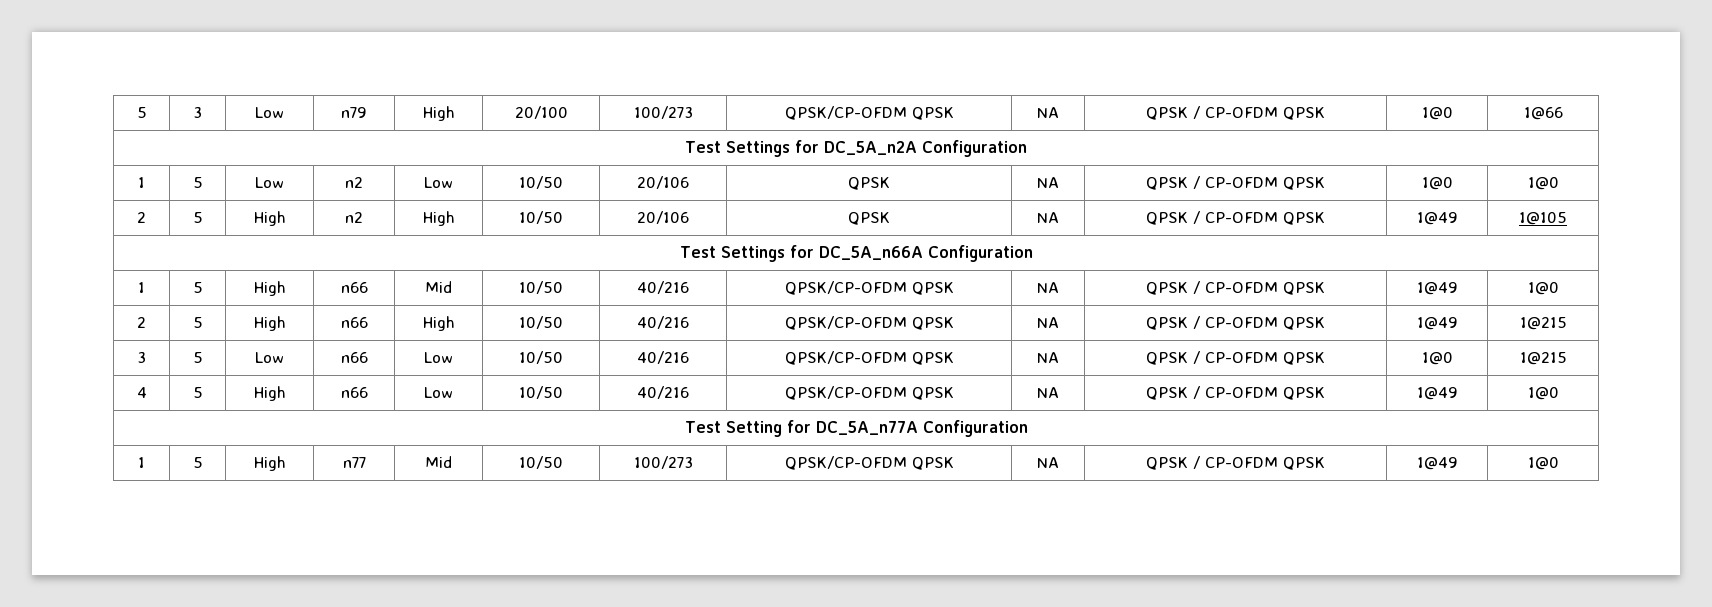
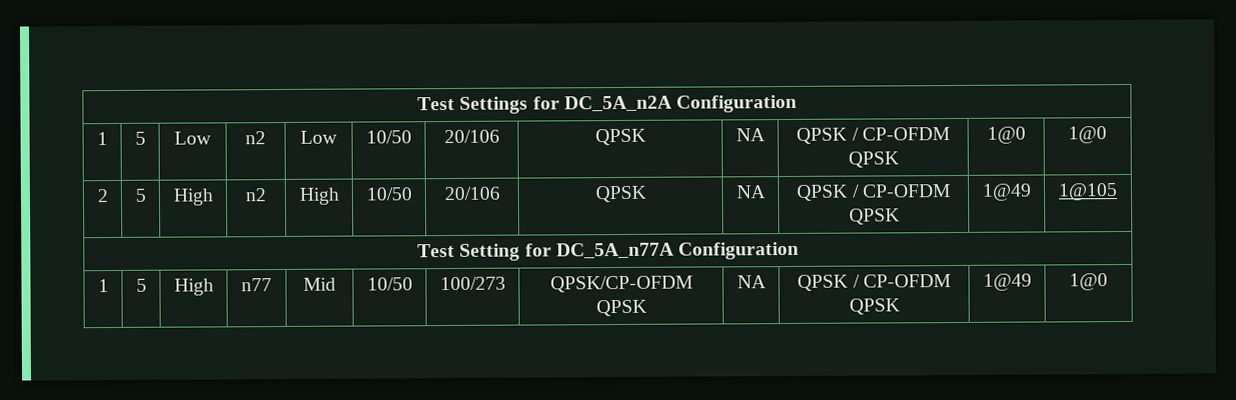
- 5 | 3 | Low | n79 | High | 20/100 | 100/273 | QPSK/CP-OFDM QPSK | NA | QPSK / CP-OFDM QPSK | 1@0 | 1@66
- Test Settings for DC_5A_n66A Configuration
- 1 | 5 | High | n66 | Mid | 10/50 | 40/216 | QPSK/CP-OFDM QPSK | NA | QPSK / CP-OFDM QPSK | 1@49 | 1@0
- 2 | 5 | High | n66 | High | 10/50 | 40/216 | QPSK/CP-OFDM QPSK | NA | QPSK / CP-OFDM QPSK | 1@49 | 1@215
- 3 | 5 | Low | n66 | Low | 10/50 | 40/216 | QPSK/CP-OFDM QPSK | NA | QPSK / CP-OFDM QPSK | 1@0 | 1@215
- 4 | 5 | High | n66 | Low | 10/50 | 40/216 | QPSK/CP-OFDM QPSK | NA | QPSK / CP-OFDM QPSK | 1@49 | 1@0

